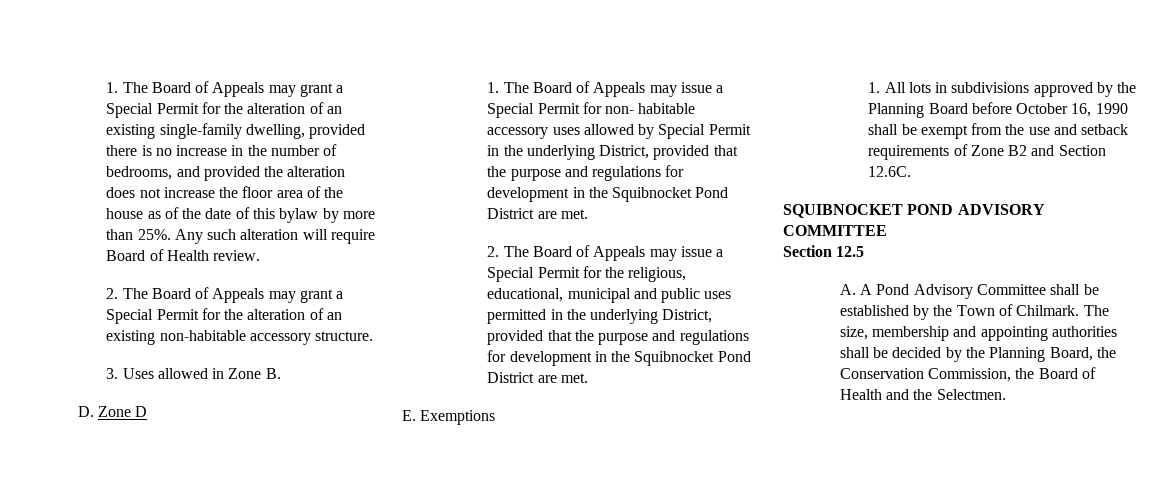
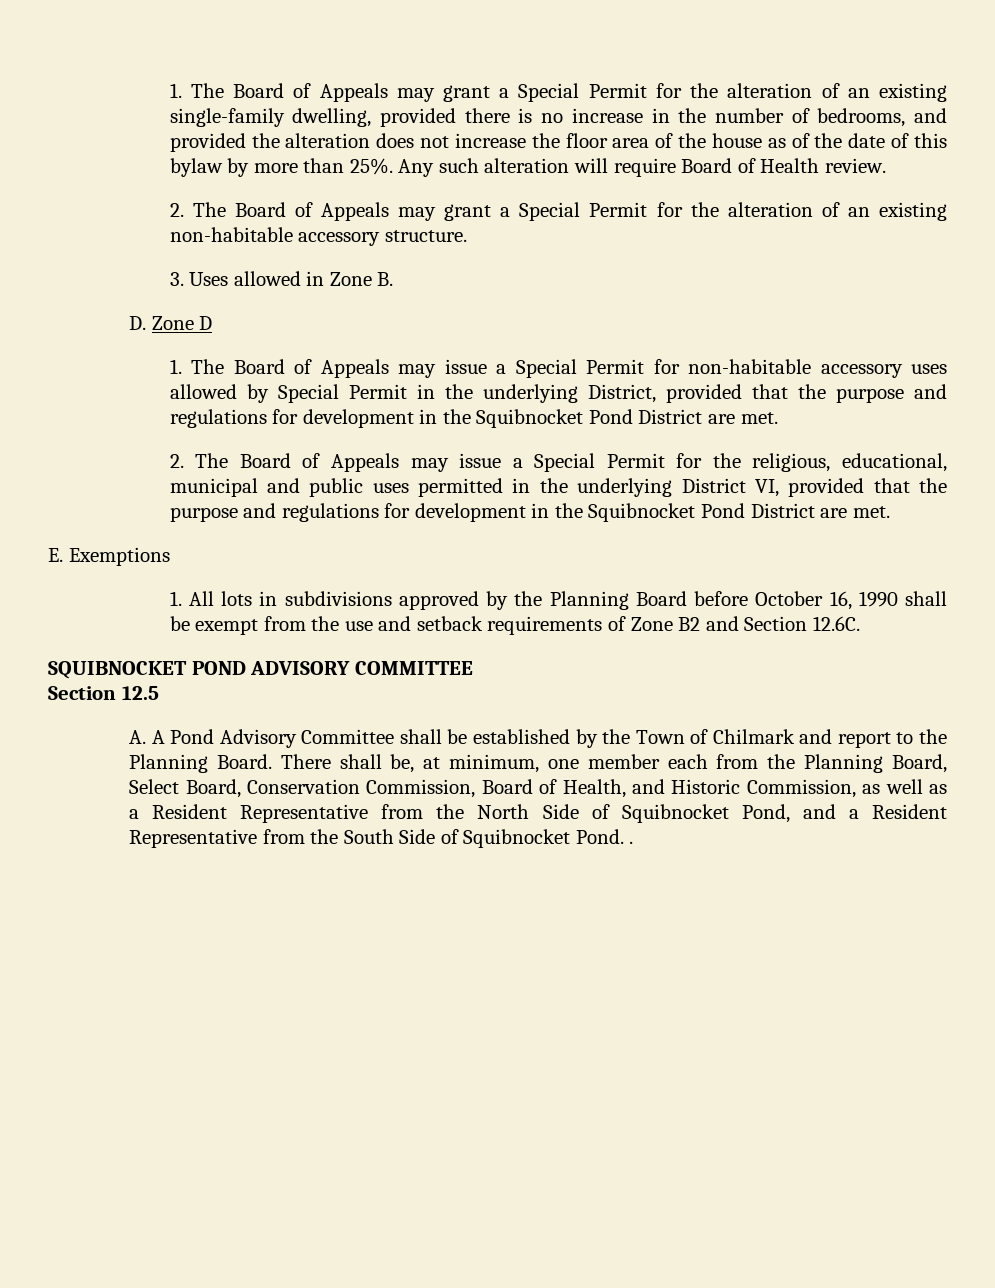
- 1. The Board of Appeals may issue a Special Permit for non- habitable accessory uses allowed by Special Permit in the underlying District, provided that the purpose and regulations for development in the Squibnocket Pond District are met.
+ 1. The Board of Appeals may issue a Special Permit for non-habitable accessory uses allowed by Special Permit in the underlying District, provided that the purpose and regulations for development in the Squibnocket Pond District are met.
- 2. The Board of Appeals may issue a Special Permit for the religious, educational, municipal and public uses permitted in the underlying District, provided that the purpose and regulations for development in the Squibnocket Pond District are met.
+ 2. The Board of Appeals may issue a Special Permit for the religious, educational, municipal and public uses permitted in the underlying District VI, provided that the purpose and regulations for development in the Squibnocket Pond District are met.
- A. A Pond Advisory Committee shall be established by the Town of Chilmark. The size, membership and appointing authorities shall be decided by the Planning Board, the Conservation Commission, the Board of Health and the Selectmen.
+ A. A Pond Advisory Committee shall be established by the Town of Chilmark and report to the Planning Board. There shall be, at minimum, one member each from the Planning Board, Select Board, Conservation Commission, Board of Health, and Historic Commission, as well as a Resident Representative from the North Side of Squibnocket Pond, and a Resident Representative from the South Side of Squibnocket Pond. .

